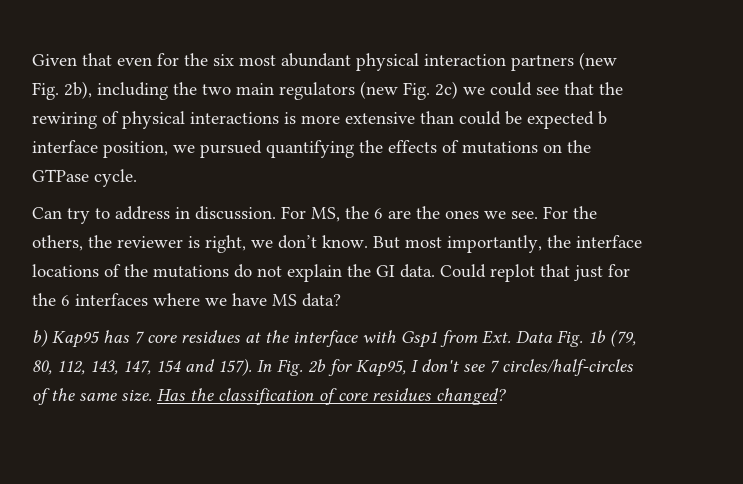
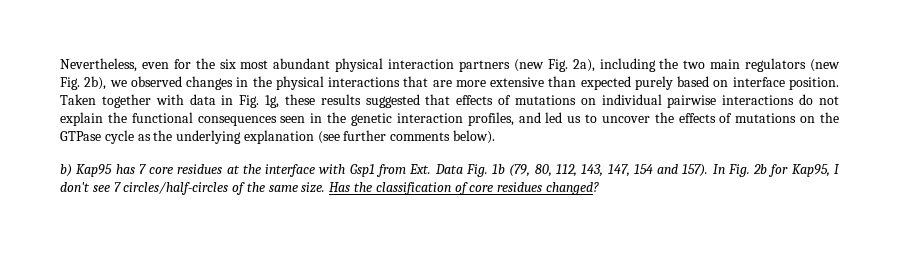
- Given that even for the six most abundant physical interaction partners (new Fig. 2b), including the two main regulators (new Fig. 2c) we could see that the rewiring of physical interactions is more extensive than could be expected b interface position, we pursued quantifying the effects of mutations on the GTPase cycle.
- Can try to address in discussion. For MS, the 6 are the ones we see. For the others, the reviewer is right, we don’t know. But most importantly, the interface locations of the mutations do not explain the GI data. Could replot that just for the 6 interfaces where we have MS data?
+ Nevertheless, even for the six most abundant physical interaction partners (new Fig. 2a), including the two main regulators (new Fig. 2b), we observed changes in the physical interactions that are more extensive than expected purely based on interface position. Taken together with data in Fig. 1g, these results suggested that effects of mutations on individual pairwise interactions do not explain the functional consequences seen in the genetic interaction profiles, and led us to uncover the effects of mutations on the GTPase cycle as the underlying explanation (see further comments below).

